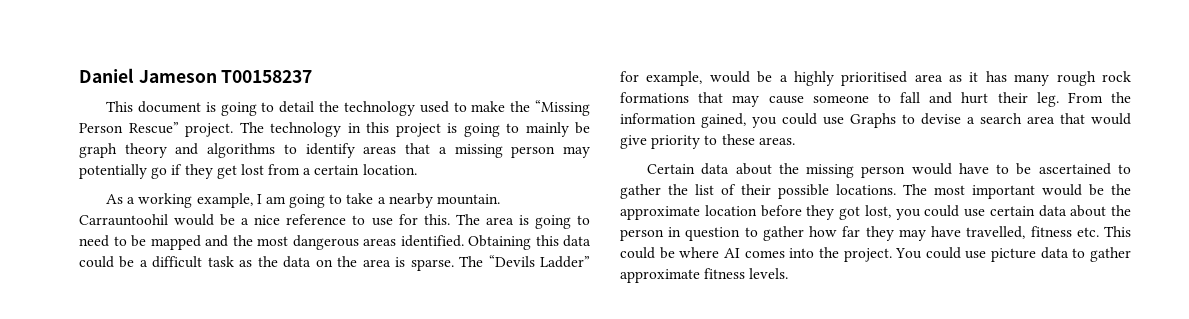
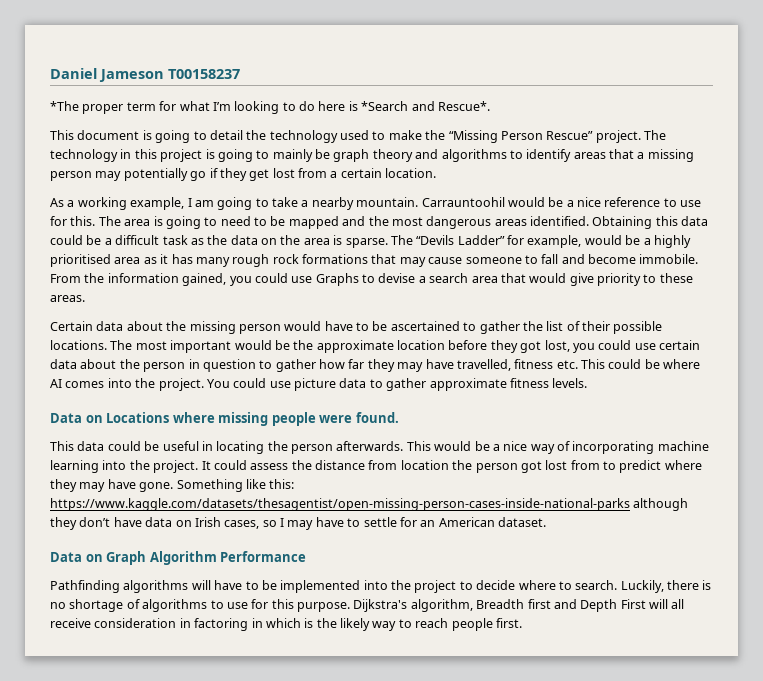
+ *The proper term for what I’m looking to do here is *Search and Rescue*.
- The “Devils Ladder” for example, would be a highly prioritised area as it has many rough rock formations that may cause someone to fall and hurt their leg.
+ The “Devils Ladder” for example, would be a highly prioritised area as it has many rough rock formations that may cause someone to fall and become immobile.
+ Data on Locations where missing people were found.
+ This data could be useful in locating the person afterwards. This would be a nice way of incorporating machine learning into the project. It could assess the distance from location the person got lost from to predict where they may have gone. Something like this: https://www.kaggle.com/datasets/thesagentist/open-missing-person-cases-inside-national-parks although they don’t have data on Irish cases, so I may have to settle for an American dataset.
+ Data on Graph Algorithm Performance
+ Pathfinding algorithms will have to be implemented into the project to decide where to search. Luckily, there is no shortage of algorithms to use for this purpose. Dijkstra's algorithm, Breadth first and Depth First will all receive consideration in factoring in which is the likely way to reach people first.

